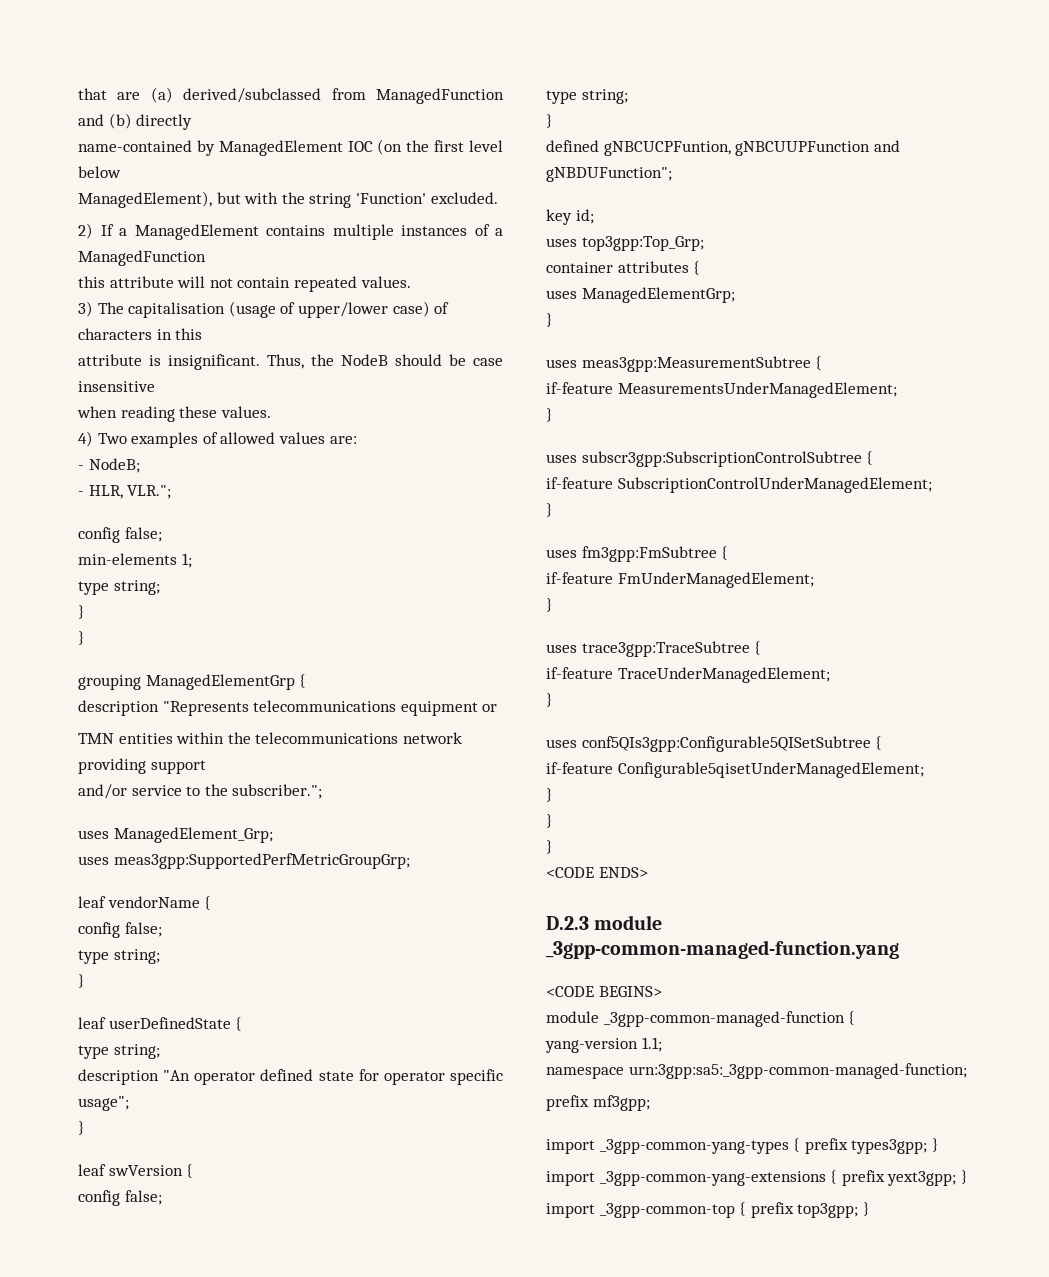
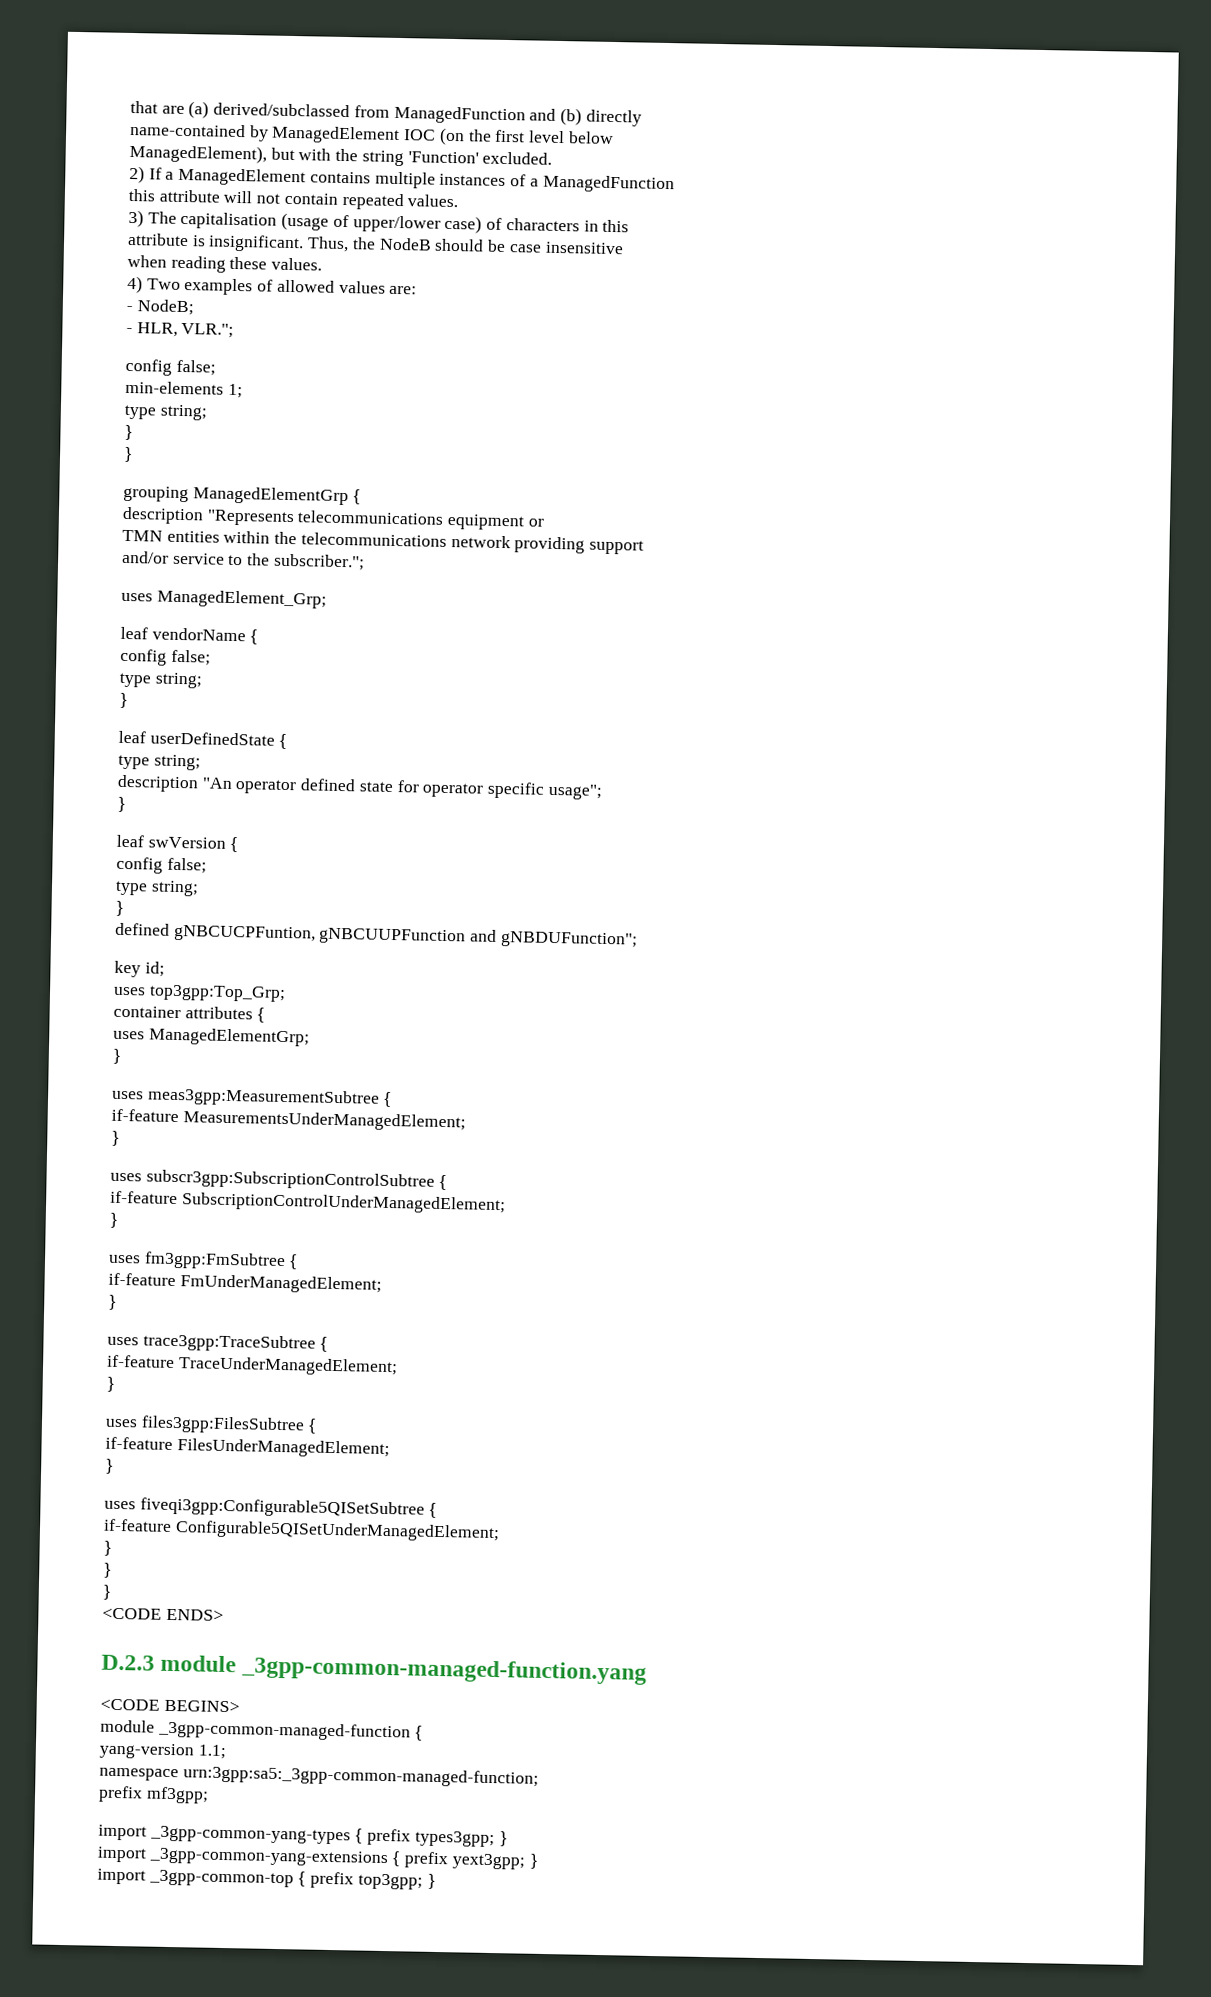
- uses meas3gpp:SupportedPerfMetricGroupGrp;
- uses conf5QIs3gpp:Configurable5QISetSubtree {
- if-feature Configurable5qisetUnderManagedElement;
+ uses files3gpp:FilesSubtree {
+ if-feature FilesUnderManagedElement;
+ }
+ uses fiveqi3gpp:Configurable5QISetSubtree {
+ if-feature Configurable5QISetUnderManagedElement;

